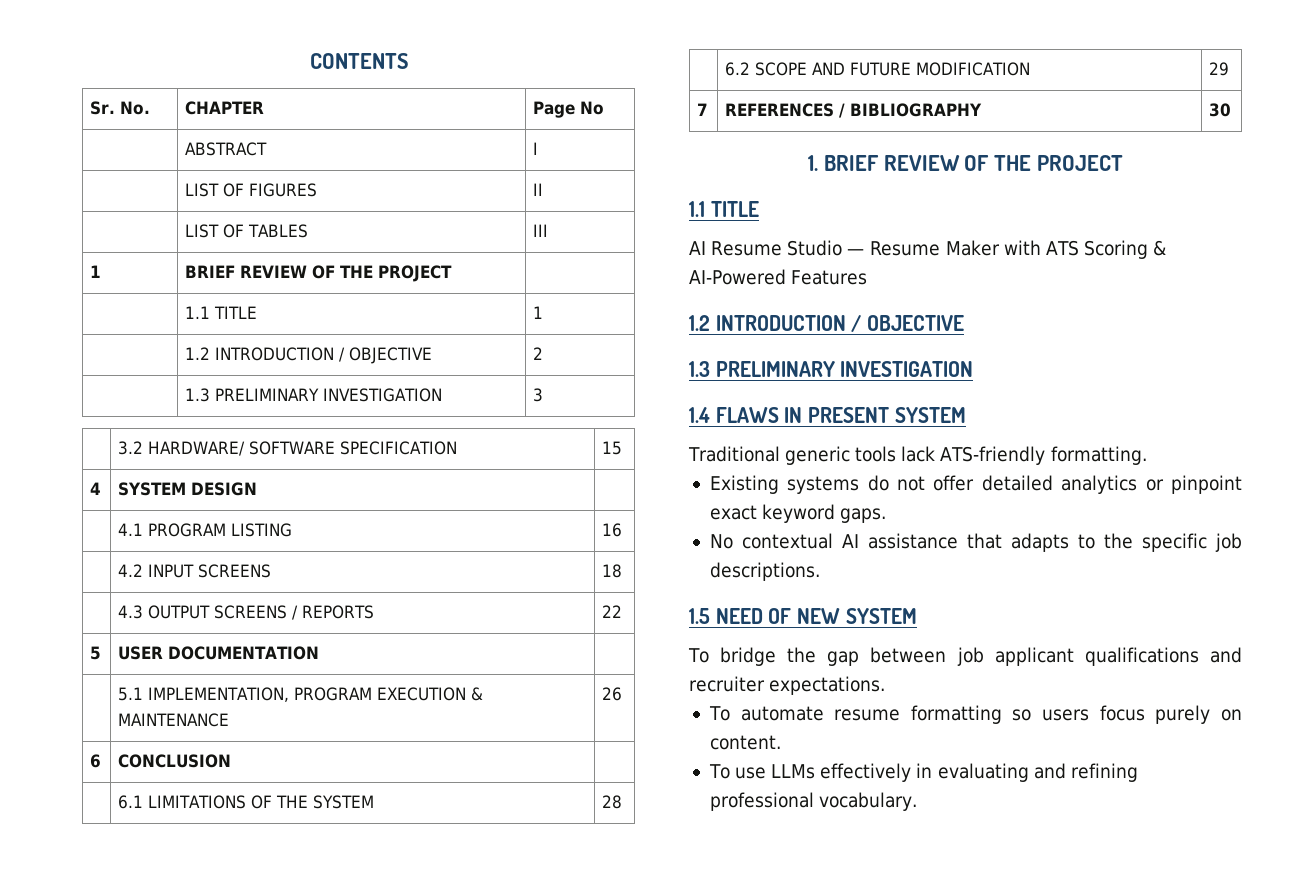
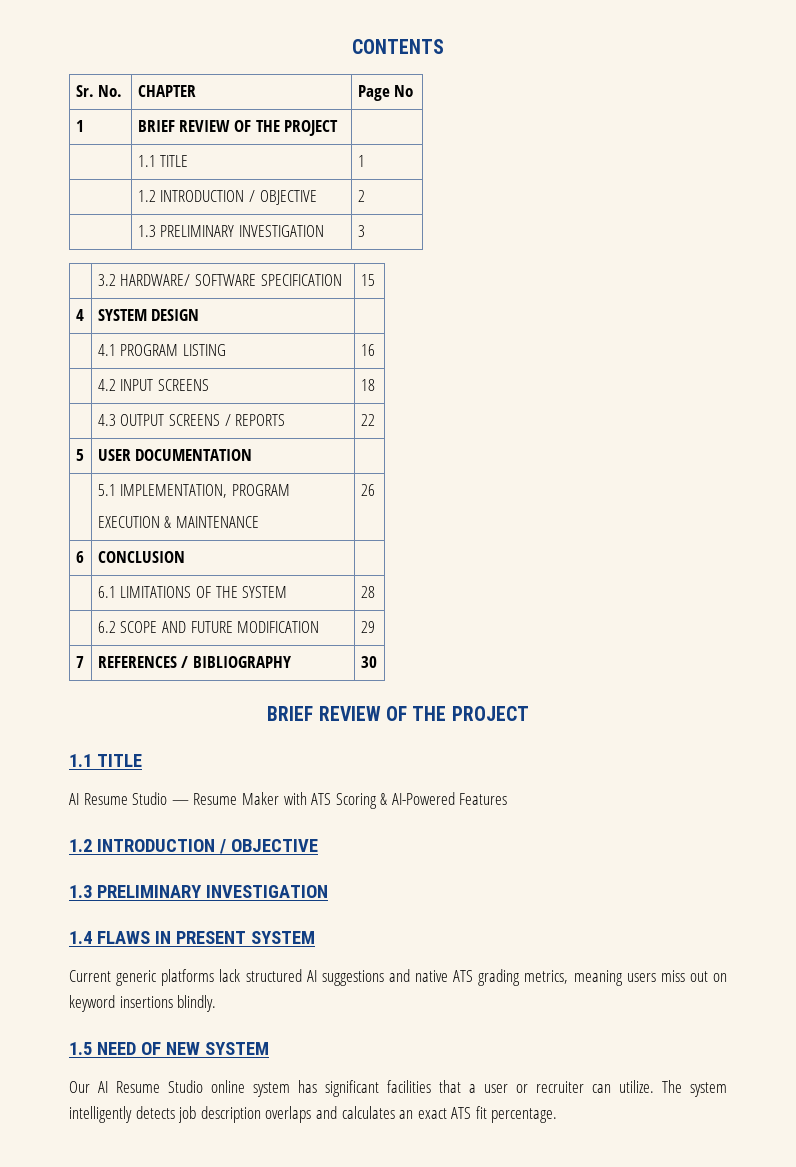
- | ABSTRACT | I
- | LIST OF FIGURES | II
- | LIST OF TABLES | III
- | 5.1 IMPLEMENTATION, PROGRAM EXECUTION & MAINTENANCE | 26
+ | 5.1 IMPLEMENTATION, PROGRAM
+ EXECUTION & MAINTENANCE | 26
  7 | REFERENCES / BIBLIOGRAPHY | 30
- 1. BRIEF REVIEW OF THE PROJECT
+ BRIEF REVIEW OF THE PROJECT
- Traditional generic tools lack ATS-friendly formatting.
- Existing systems do not offer detailed analytics or pinpoint exact keyword gaps.
- No contextual AI assistance that adapts to the specific job descriptions.
+ Current generic platforms lack structured AI suggestions and native ATS grading metrics, meaning users miss out on keyword insertions blindly.
- To bridge the gap between job applicant qualifications and recruiter expectations.
- To automate resume formatting so users focus purely on content.
- To use LLMs effectively in evaluating and refining professional vocabulary.
+ Our AI Resume Studio online system has significant facilities that a user or recruiter can utilize. The system intelligently detects job description overlaps and calculates an exact ATS fit percentage.

